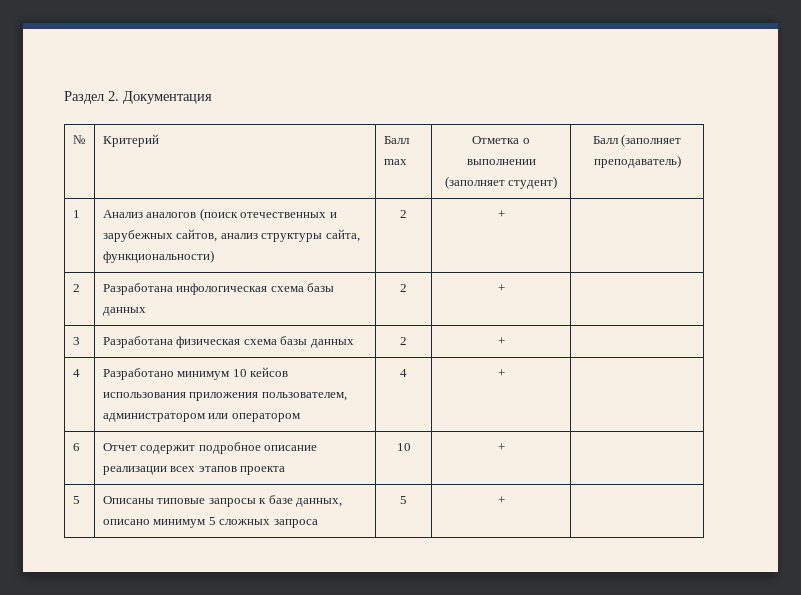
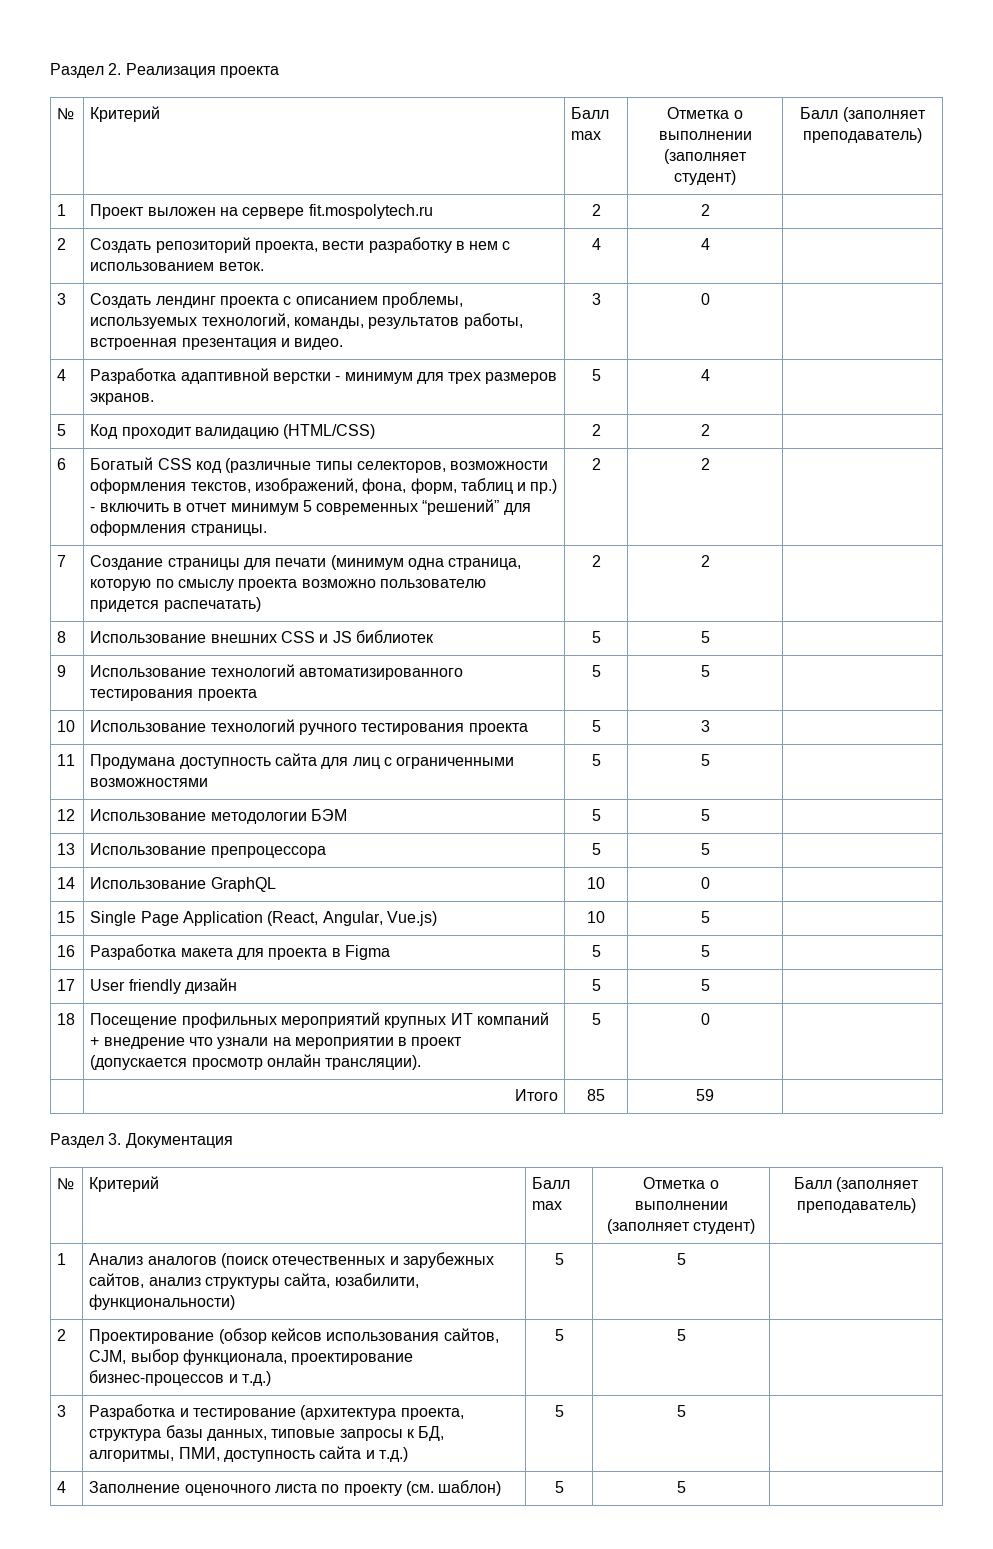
- Раздел 2. Документация
+ Раздел 2. Реализация проекта
+ № | Критерий | Балл max | Отметка о выполнении (заполняет студент) | Балл (заполняет преподаватель)
+ 1 | Проект выложен на сервере fit.mospolytech.ru | 2 | 2 |
+ 2 | Создать репозиторий проекта, вести разработку в нем с использованием веток. | 4 | 4 |
+ 3 | Создать лендинг проекта с описанием проблемы, используемых технологий, команды, результатов работы, встроенная презентация и видео. | 3 | 0 |
+ 4 | Разработка адаптивной верстки - минимум для трех размеров экранов. | 5 | 4 |
+ 5 | Код проходит валидацию (HTML/CSS) | 2 | 2 |
+ 6 | Богатый CSS код (различные типы селекторов, возможности оформления текстов, изображений, фона, форм, таблиц и пр.) - включить в отчет минимум 5 современных “решений” для оформления страницы. | 2 | 2 |
+ 7 | Создание страницы для печати (минимум одна страница, которую по смыслу проекта возможно пользователю придется распечатать) | 2 | 2 |
+ 8 | Использование внешних CSS и JS библиотек | 5 | 5 |
+ 9 | Использование технологий автоматизированного тестирования проекта | 5 | 5 |
+ 10 | Использование технологий ручного тестирования проекта | 5 | 3 |
+ 11 | Продумана доступность сайта для лиц с ограниченными возможностями | 5 | 5 |
+ 12 | Использование методологии БЭМ | 5 | 5 |
+ 13 | Использование препроцессора | 5 | 5 |
+ 14 | Использование GraphQL | 10 | 0 |
+ 15 | Single Page Application (React, Angular, Vue.js) | 10 | 5 |
+ 16 | Разработка макета для проекта в Figma | 5 | 5 |
+ 17 | User friendly дизайн | 5 | 5 |
+ 18 | Посещение профильных мероприятий крупных ИТ компаний + внедрение что узнали на мероприятии в проект (допускается просмотр онлайн трансляции). | 5 | 0 |
+ | Итого | 85 | 59 |
+ Раздел 3. Документация
- 1 | Анализ аналогов (поиск отечественных и зарубежных сайтов, анализ структуры сайта, функциональности) | 2 | + |
- 2 | Разработана инфологическая схема базы данных | 2 | + |
- 3 | Разработана физическая схема базы данных | 2 | + |
- 4 | Разработано минимум 10 кейсов использования приложения пользователем, администратором или оператором | 4 | + |
- 6 | Отчет содержит подробное описание реализации всех этапов проекта | 10 | + |
- 5 | Описаны типовые запросы к базе данных, описано минимум 5 сложных запроса | 5 | + |
+ 1 | Анализ аналогов (поиск отечественных и зарубежных сайтов, анализ структуры сайта, юзабилити, функциональности) | 5 | 5 |
+ 2 | Проектирование (обзор кейсов использования сайтов, CJM, выбор функционала, проектирование бизнес-процессов и т.д.) | 5 | 5 |
+ 3 | Разработка и тестирование (архитектура проекта, структура базы данных, типовые запросы к БД, алгоритмы, ПМИ, доступность сайта и т.д.) | 5 | 5 |
+ 4 | Заполнение оценочного листа по проекту (см. шаблон) | 5 | 5 |

